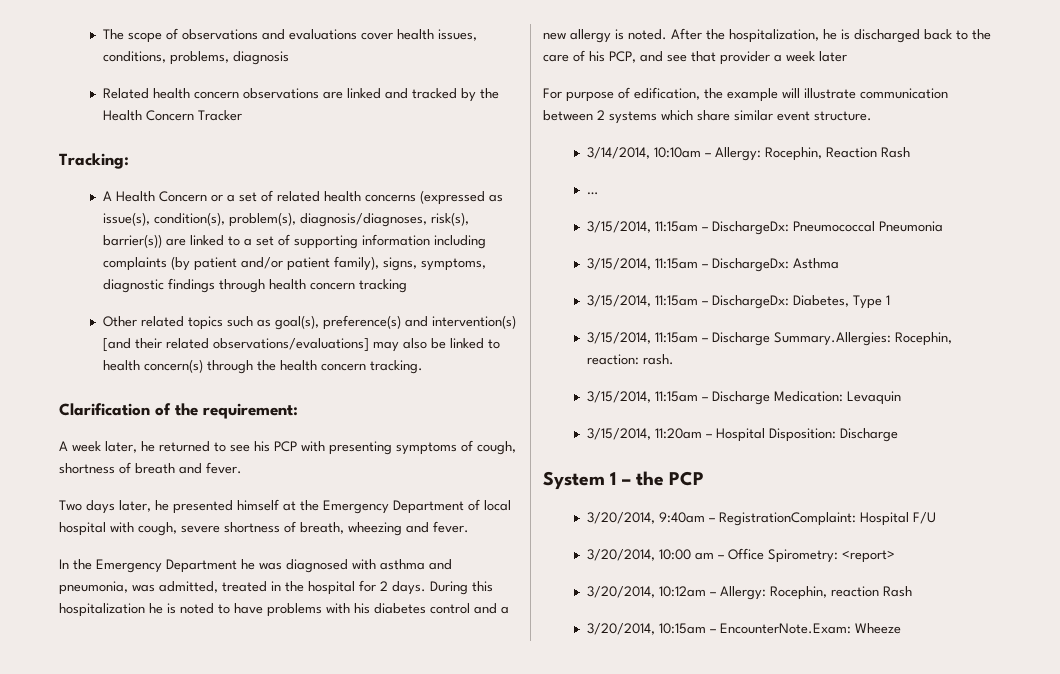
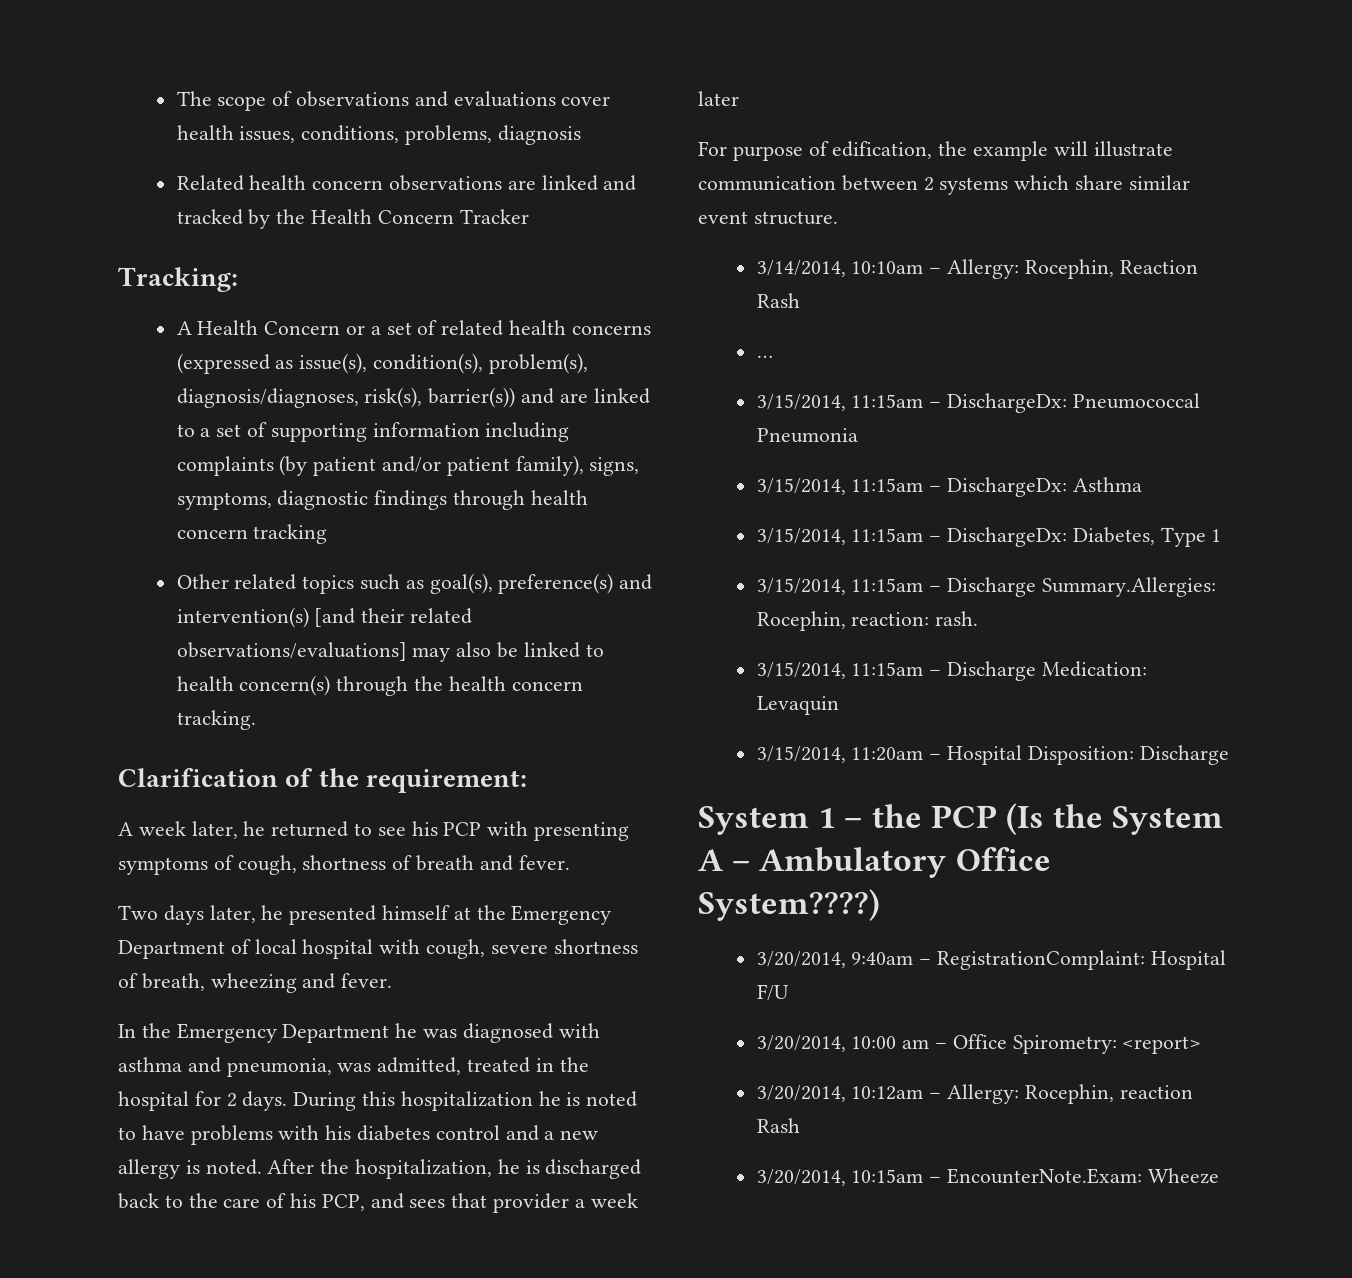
- A Health Concern or a set of related health concerns (expressed as issue(s), condition(s), problem(s), diagnosis/diagnoses, risk(s), barrier(s)) are linked to a set of supporting information including complaints (by patient and/or patient family), signs, symptoms, diagnostic findings through health concern tracking
+ A Health Concern or a set of related health concerns (expressed as issue(s), condition(s), problem(s), diagnosis/diagnoses, risk(s), barrier(s)) and are linked to a set of supporting information including complaints (by patient and/or patient family), signs, symptoms, diagnostic findings through health concern tracking
- After the hospitalization, he is discharged back to the care of his PCP, and see that provider a week later
+ After the hospitalization, he is discharged back to the care of his PCP, and sees that provider a week later
- System 1 – the PCP
+ System 1 – the PCP (Is the System A – Ambulatory Office System????)

